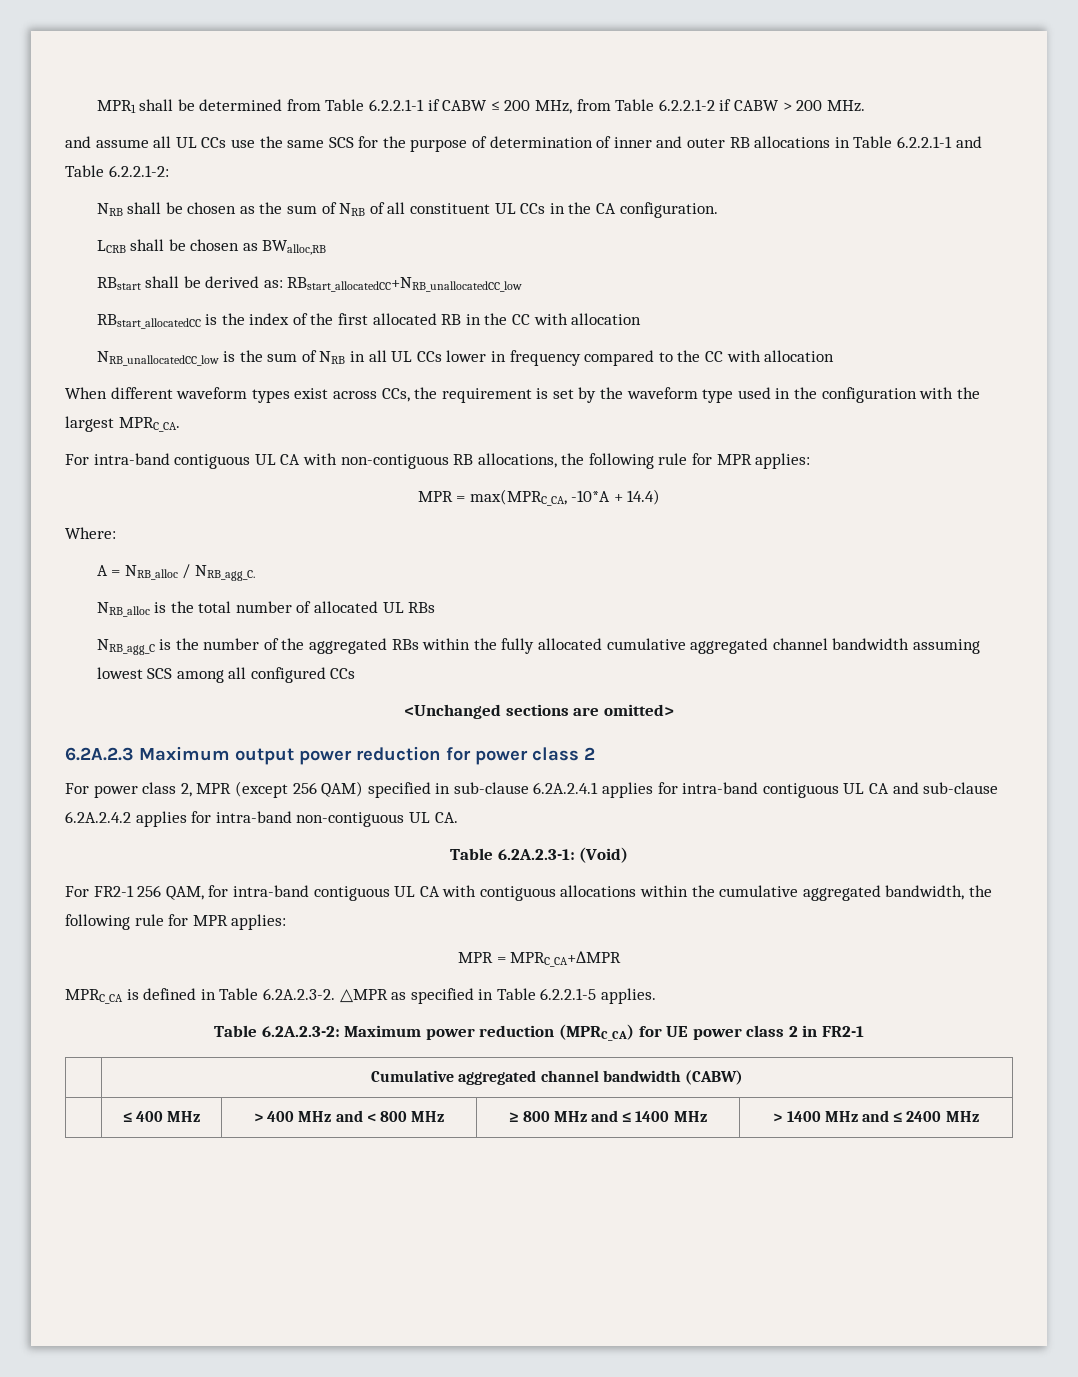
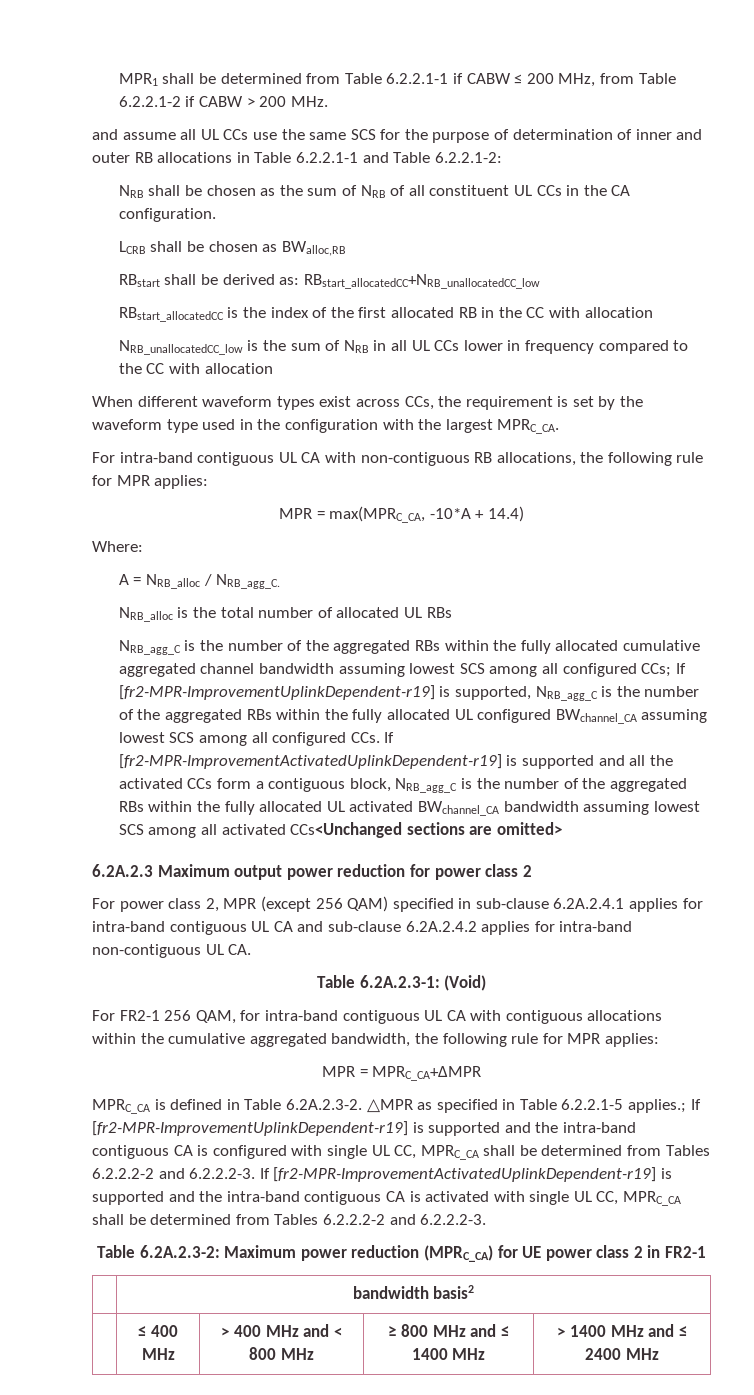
- NRB_agg_C is the number of the aggregated RBs within the fully allocated cumulative aggregated channel bandwidth assuming lowest SCS among all configured CCs
- <Unchanged sections are omitted>
+ NRB_agg_C is the number of the aggregated RBs within the fully allocated cumulative aggregated channel bandwidth assuming lowest SCS among all configured CCs; If [fr2-MPR-ImprovementUplinkDependent-r19] is supported, NRB_agg_C is the number of the aggregated RBs within the fully allocated UL configured BWchannel_CA assuming lowest SCS among all configured CCs. If [fr2-MPR-ImprovementActivatedUplinkDependent-r19] is supported and all the activated CCs form a contiguous block, NRB_agg_C is the number of the aggregated RBs within the fully allocated UL activated BWchannel_CA bandwidth assuming lowest SCS among all activated CCs<Unchanged sections are omitted>
- MPRC_CA is defined in Table 6.2A.2.3-2. △MPR as specified in Table 6.2.2.1-5 applies.
+ MPRC_CA is defined in Table 6.2A.2.3-2. △MPR as specified in Table 6.2.2.1-5 applies.; If [fr2-MPR-ImprovementUplinkDependent-r19] is supported and the intra-band contiguous CA is configured with single UL CC, MPRC_CA shall be determined from Tables 6.2.2.2-2 and 6.2.2.2-3. If [fr2-MPR-ImprovementActivatedUplinkDependent-r19] is supported and the intra-band contiguous CA is activated with single UL CC, MPRC_CA shall be determined from Tables 6.2.2.2-2 and 6.2.2.2-3.
- | Cumulative aggregated channel bandwidth (CABW)
+ | bandwidth basis2

